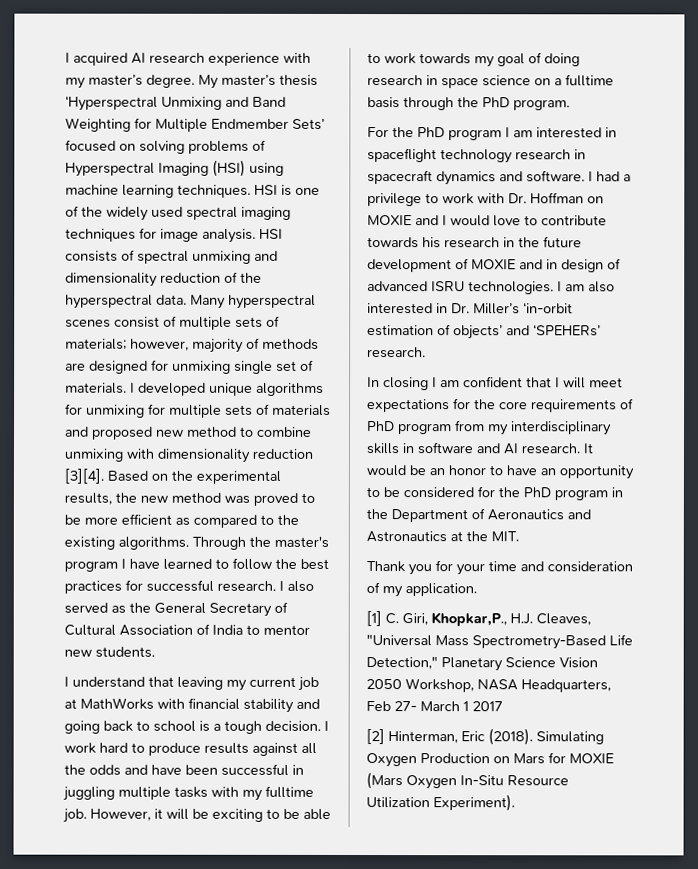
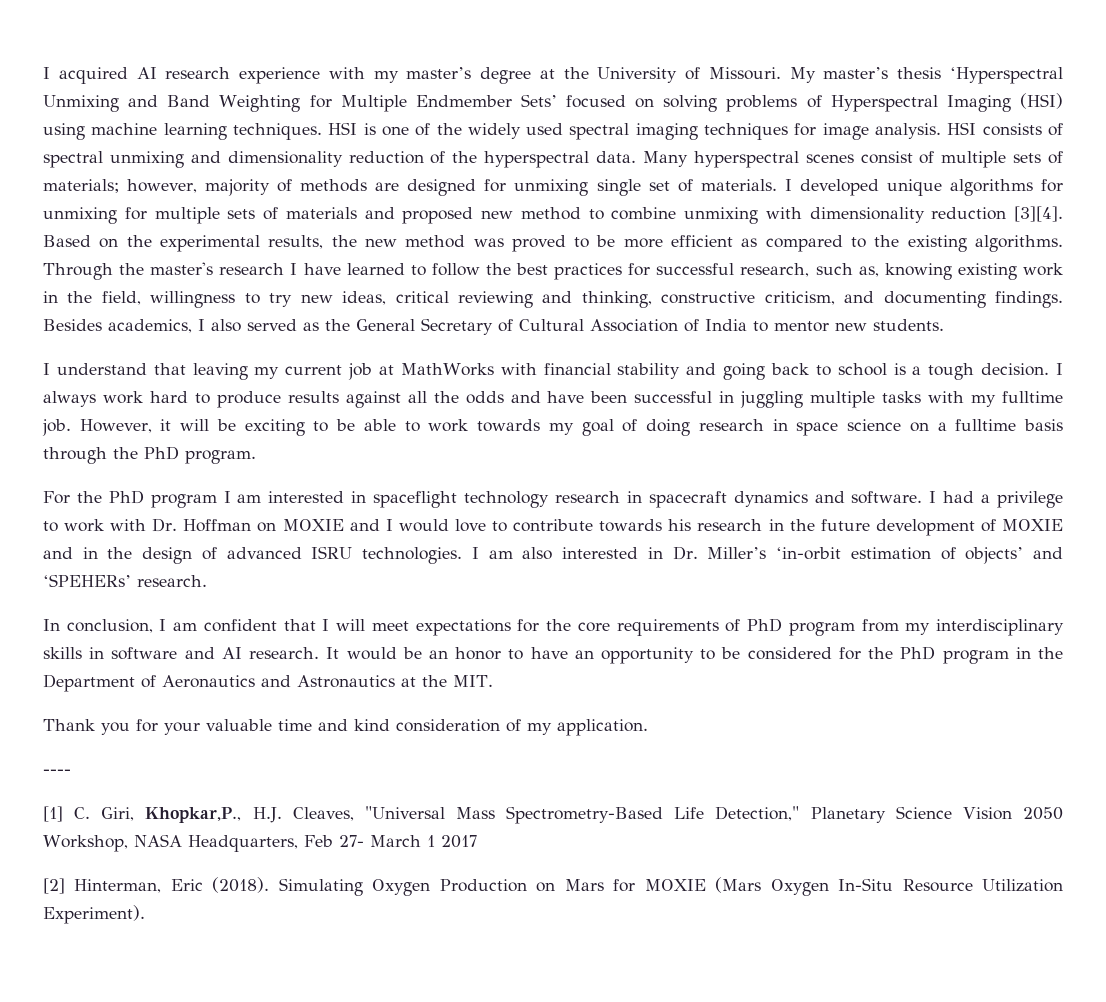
- I acquired AI research experience with my master’s degree.
+ I acquired AI research experience with my master’s degree at the University of Missouri.
- Through the master's program I have learned to follow the best practices for successful research. I also served as the General Secretary of Cultural Association of India to mentor new students.
+ Through the master's research I have learned to follow the best practices for successful research, such as, knowing existing work in the field, willingness to try new ideas, critical reviewing and thinking, constructive criticism, and documenting findings. Besides academics, I also served as the General Secretary of Cultural Association of India to mentor new students.
- I work hard to produce results against all the odds and have been successful in juggling multiple tasks with my fulltime job.
+ I always work hard to produce results against all the odds and have been successful in juggling multiple tasks with my fulltime job.
- I had a privilege to work with Dr. Hoffman on MOXIE and I would love to contribute towards his research in the future development of MOXIE and in design of advanced ISRU technologies.
+ I had a privilege to work with Dr. Hoffman on MOXIE and I would love to contribute towards his research in the future development of MOXIE and in the design of advanced ISRU technologies.
- In closing I am confident that I will meet expectations for the core requirements of PhD program from my interdisciplinary skills in software and AI research.
+ In conclusion, I am confident that I will meet expectations for the core requirements of PhD program from my interdisciplinary skills in software and AI research.
- Thank you for your time and consideration of my application.
+ Thank you for your valuable time and kind consideration of my application.
+ ----

